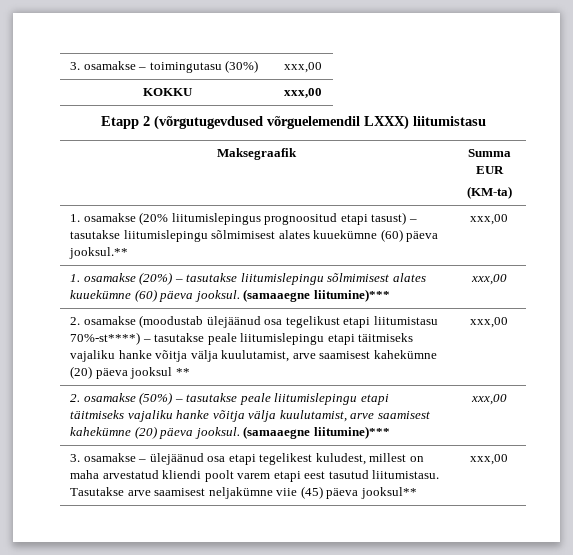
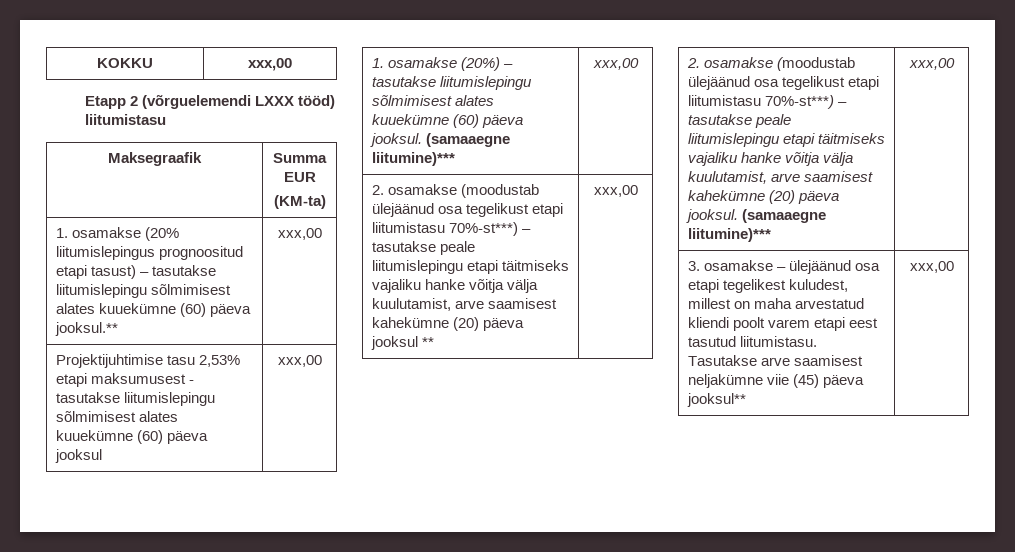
- 3. osamakse – toimingutasu (30%) | xxx,00
- Etapp 2 (võrgutugevdused võrguelemendil LXXX) liitumistasu
+ Etapp 2 (võrguelemendi LXXX tööd) liitumistasu
+ Projektijuhtimise tasu 2,53% etapi maksumusest - tasutakse liitumislepingu sõlmimisest alates kuuekümne (60) päeva jooksul | xxx,00
- 2. osamakse (moodustab ülejäänud osa tegelikust etapi liitumistasu 70%-st****) – tasutakse peale liitumislepingu etapi täitmiseks vajaliku hanke võitja välja kuulutamist, arve saamisest kahekümne (20) päeva jooksul ** | xxx,00
+ 2. osamakse (moodustab ülejäänud osa tegelikust etapi liitumistasu 70%-st***) – tasutakse peale liitumislepingu etapi täitmiseks vajaliku hanke võitja välja kuulutamist, arve saamisest kahekümne (20) päeva jooksul ** | xxx,00
- 2. osamakse (50%) – tasutakse peale liitumislepingu etapi täitmiseks vajaliku hanke võitja välja kuulutamist, arve saamisest kahekümne (20) päeva jooksul. (samaaegne liitumine)*** | xxx,00
+ 2. osamakse (moodustab ülejäänud osa tegelikust etapi liitumistasu 70%-st***) – tasutakse peale liitumislepingu etapi täitmiseks vajaliku hanke võitja välja kuulutamist, arve saamisest kahekümne (20) päeva jooksul. (samaaegne liitumine)*** | xxx,00

